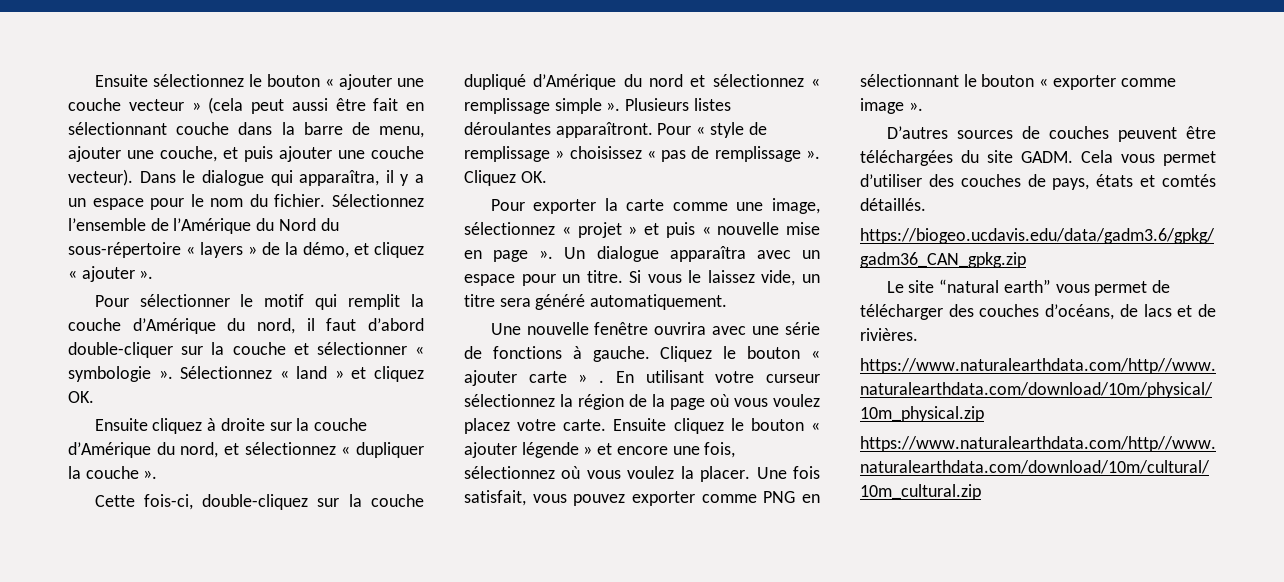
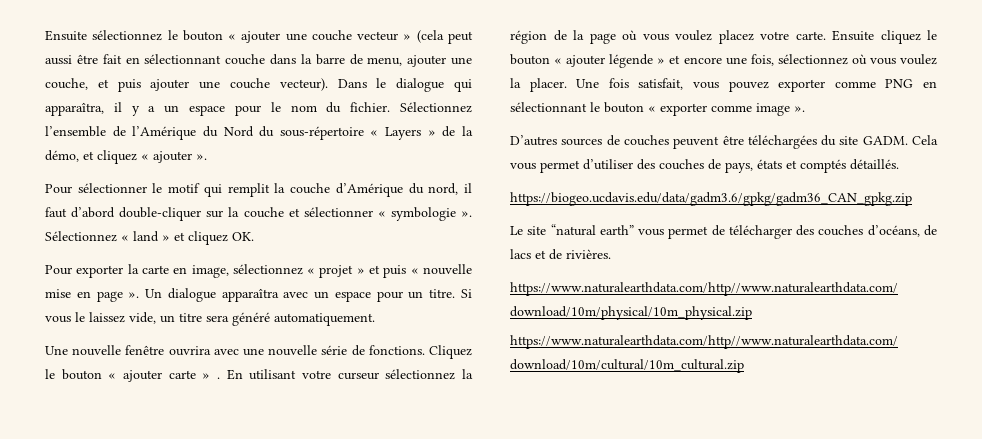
- Sélectionnez l’ensemble de l’Amérique du Nord du sous-répertoire « layers » de la démo, et cliquez « ajouter ».
+ Sélectionnez l’ensemble de l’Amérique du Nord du sous-répertoire « Layers » de la démo, et cliquez « ajouter ».
- Ensuite cliquez à droite sur la couche d’Amérique du nord, et sélectionnez « dupliquer la couche ».
- Cette fois-ci, double-cliquez sur la couche dupliqué d’Amérique du nord et sélectionnez « remplissage simple ». Plusieurs listes déroulantes apparaîtront. Pour « style de remplissage » choisissez « pas de remplissage ». Cliquez OK.
- Pour exporter la carte comme une image, sélectionnez « projet » et puis « nouvelle mise en page ».
+ Pour exporter la carte en image, sélectionnez « projet » et puis « nouvelle mise en page ».
- Une nouvelle fenêtre ouvrira avec une série de fonctions à gauche.
+ Une nouvelle fenêtre ouvrira avec une nouvelle série de fonctions.
- Cela vous permet d’utiliser des couches de pays, états et comtés détaillés.
+ Cela vous permet d’utiliser des couches de pays, états et comptés détaillés.

